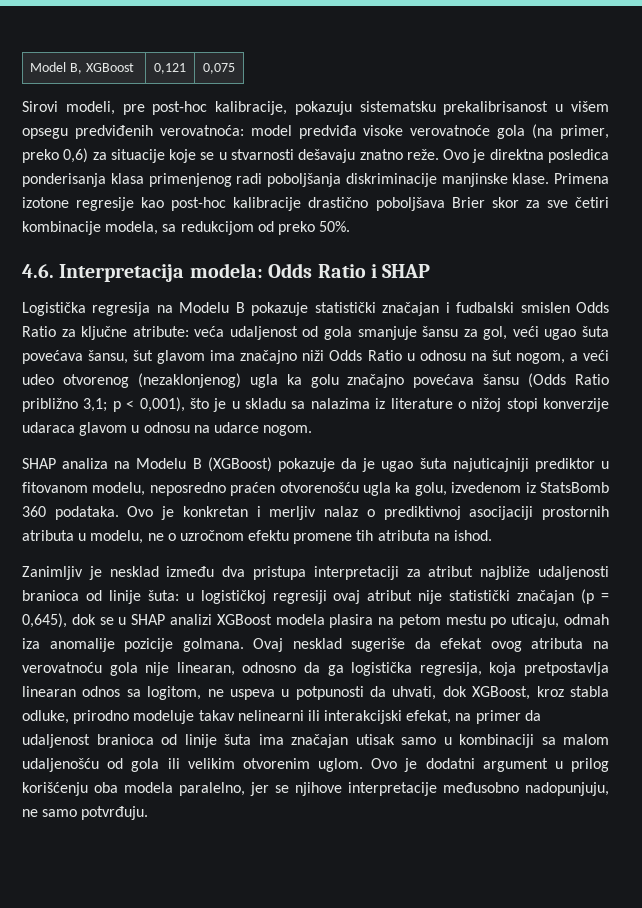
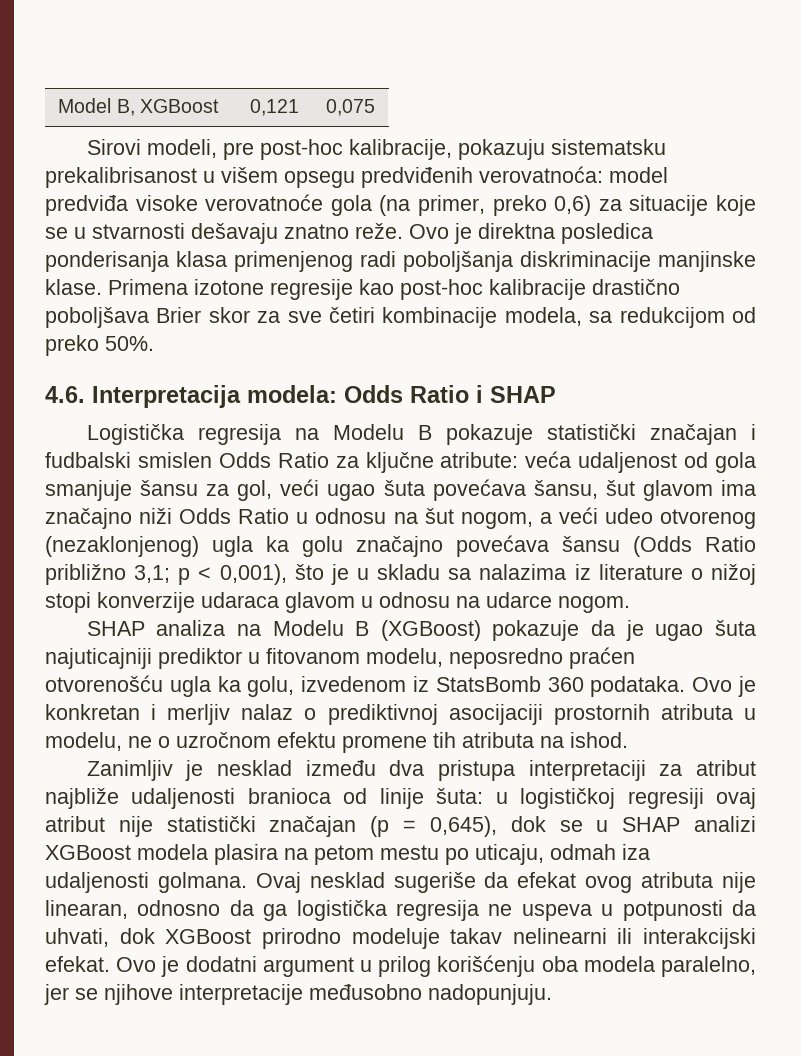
- Zanimljiv je nesklad između dva pristupa interpretaciji za atribut najbliže udaljenosti branioca od linije šuta: u logističkoj regresiji ovaj atribut nije statistički značajan (p = 0,645), dok se u SHAP analizi XGBoost modela plasira na petom mestu po uticaju, odmah iza anomalije pozicije golmana.
+ Zanimljiv je nesklad između dva pristupa interpretaciji za atribut najbliže udaljenosti branioca od linije šuta: u logističkoj regresiji ovaj atribut nije statistički značajan (p = 0,645), dok se u SHAP analizi XGBoost modela plasira na petom mestu po uticaju, odmah iza udaljenosti golmana.
- Ovaj nesklad sugeriše da efekat ovog atributa na verovatnoću gola nije linearan, odnosno da ga logistička regresija, koja pretpostavlja linearan odnos sa logitom, ne uspeva u potpunosti da uhvati, dok XGBoost, kroz stabla odluke, prirodno modeluje takav nelinearni ili interakcijski efekat, na primer da udaljenost branioca od linije šuta ima značajan utisak samo u kombinaciji sa malom udaljenošću od gola ili velikim otvorenim uglom.
+ Ovaj nesklad sugeriše da efekat ovog atributa nije linearan, odnosno da ga logistička regresija ne uspeva u potpunosti da uhvati, dok XGBoost prirodno modeluje takav nelinearni ili interakcijski efekat.
- Ovo je dodatni argument u prilog korišćenju oba modela paralelno, jer se njihove interpretacije međusobno nadopunjuju, ne samo potvrđuju.
+ Ovo je dodatni argument u prilog korišćenju oba modela paralelno, jer se njihove interpretacije međusobno nadopunjuju.

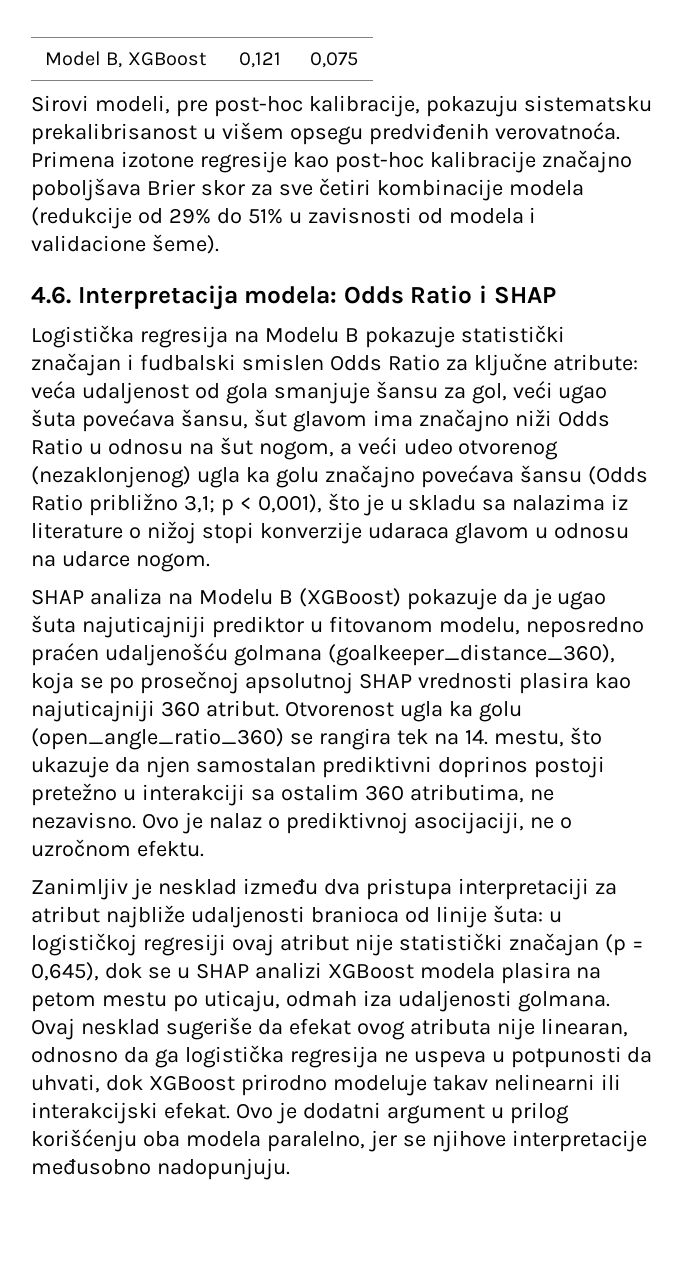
- Sirovi modeli, pre post-hoc kalibracije, pokazuju sistematsku prekalibrisanost u višem opsegu predviđenih verovatnoća: model predviđa visoke verovatnoće gola (na primer, preko 0,6) za situacije koje se u stvarnosti dešavaju znatno reže. Ovo je direktna posledica ponderisanja klasa primenjenog radi poboljšanja diskriminacije manjinske klase.
+ Sirovi modeli, pre post-hoc kalibracije, pokazuju sistematsku prekalibrisanost u višem opsegu predviđenih verovatnoća.
- Primena izotone regresije kao post-hoc kalibracije drastično poboljšava Brier skor za sve četiri kombinacije modela, sa redukcijom od preko 50%.
+ Primena izotone regresije kao post-hoc kalibracije značajno poboljšava Brier skor za sve četiri kombinacije modela (redukcije od 29% do 51% u zavisnosti od modela i validacione šeme).
- SHAP analiza na Modelu B (XGBoost) pokazuje da je ugao šuta najuticajniji prediktor u fitovanom modelu, neposredno praćen otvorenošću ugla ka golu, izvedenom iz StatsBomb 360 podataka. Ovo je konkretan i merljiv nalaz o prediktivnoj asocijaciji prostornih atributa u modelu, ne o uzročnom efektu promene tih atributa na ishod.
+ SHAP analiza na Modelu B (XGBoost) pokazuje da je ugao šuta najuticajniji prediktor u fitovanom modelu, neposredno praćen udaljenošću golmana (goalkeeper_distance_360), koja se po prosečnoj apsolutnoj SHAP vrednosti plasira kao najuticajniji 360 atribut. Otvorenost ugla ka golu (open_angle_ratio_360) se rangira tek na 14. mestu, što ukazuje da njen samostalan prediktivni doprinos postoji pretežno u interakciji sa ostalim 360 atributima, ne nezavisno. Ovo je nalaz o prediktivnoj asocijaciji, ne o uzročnom efektu.

